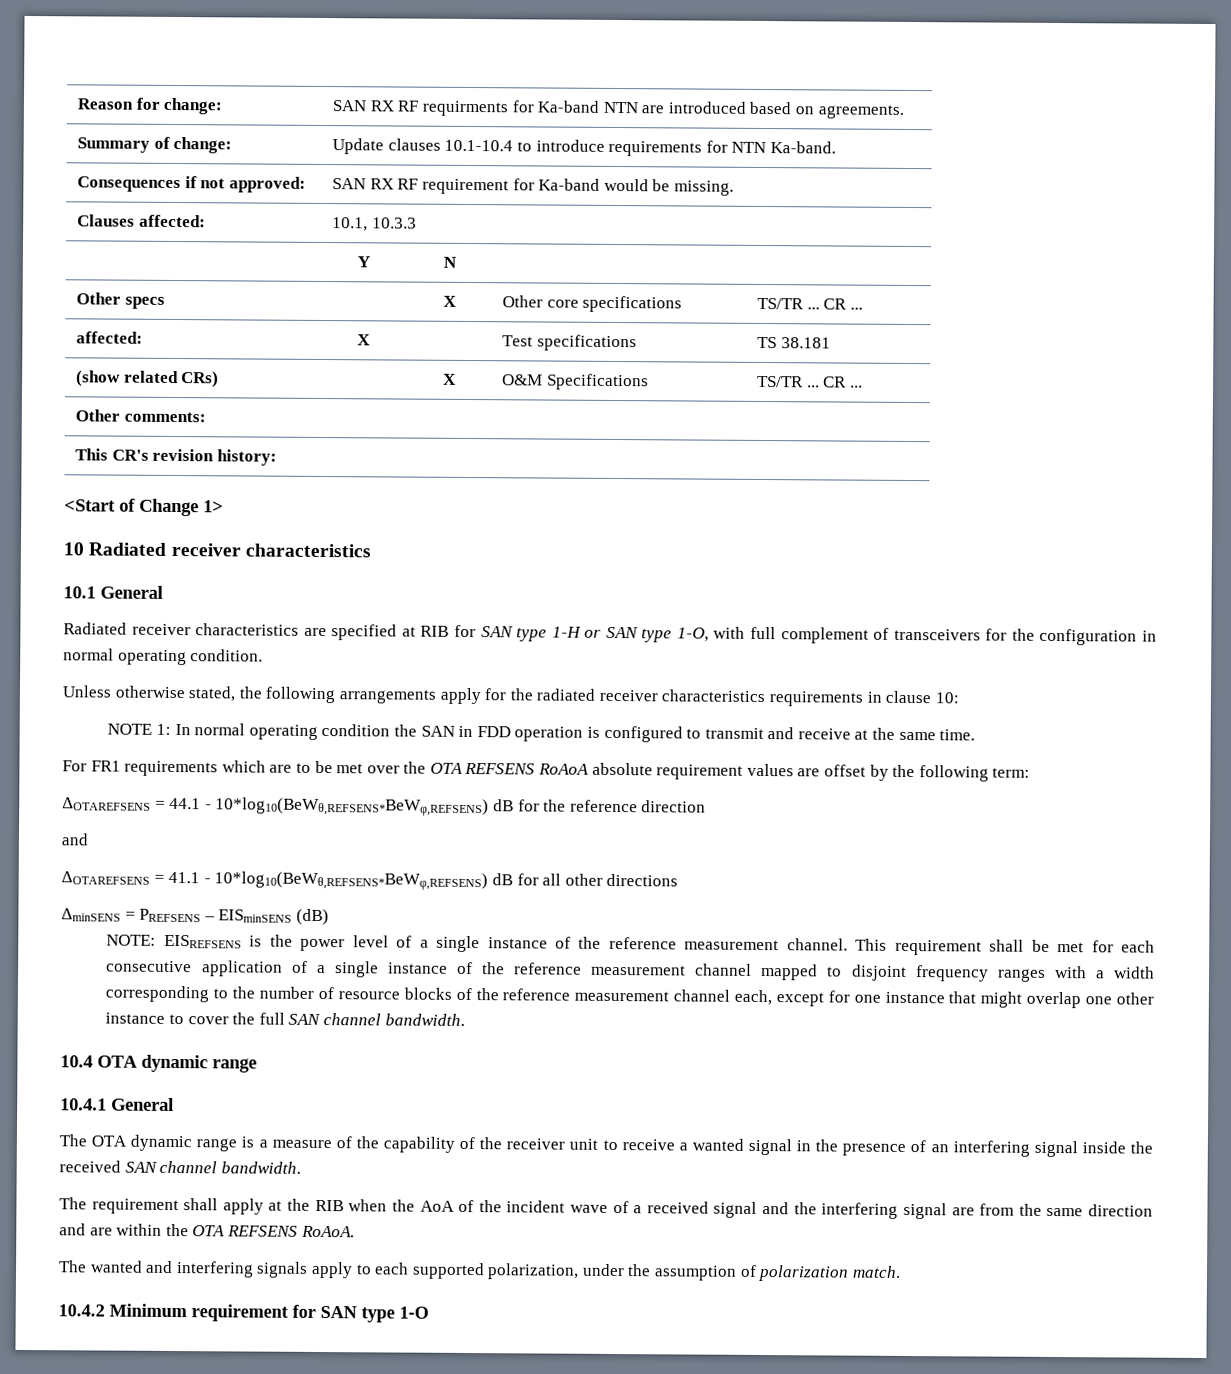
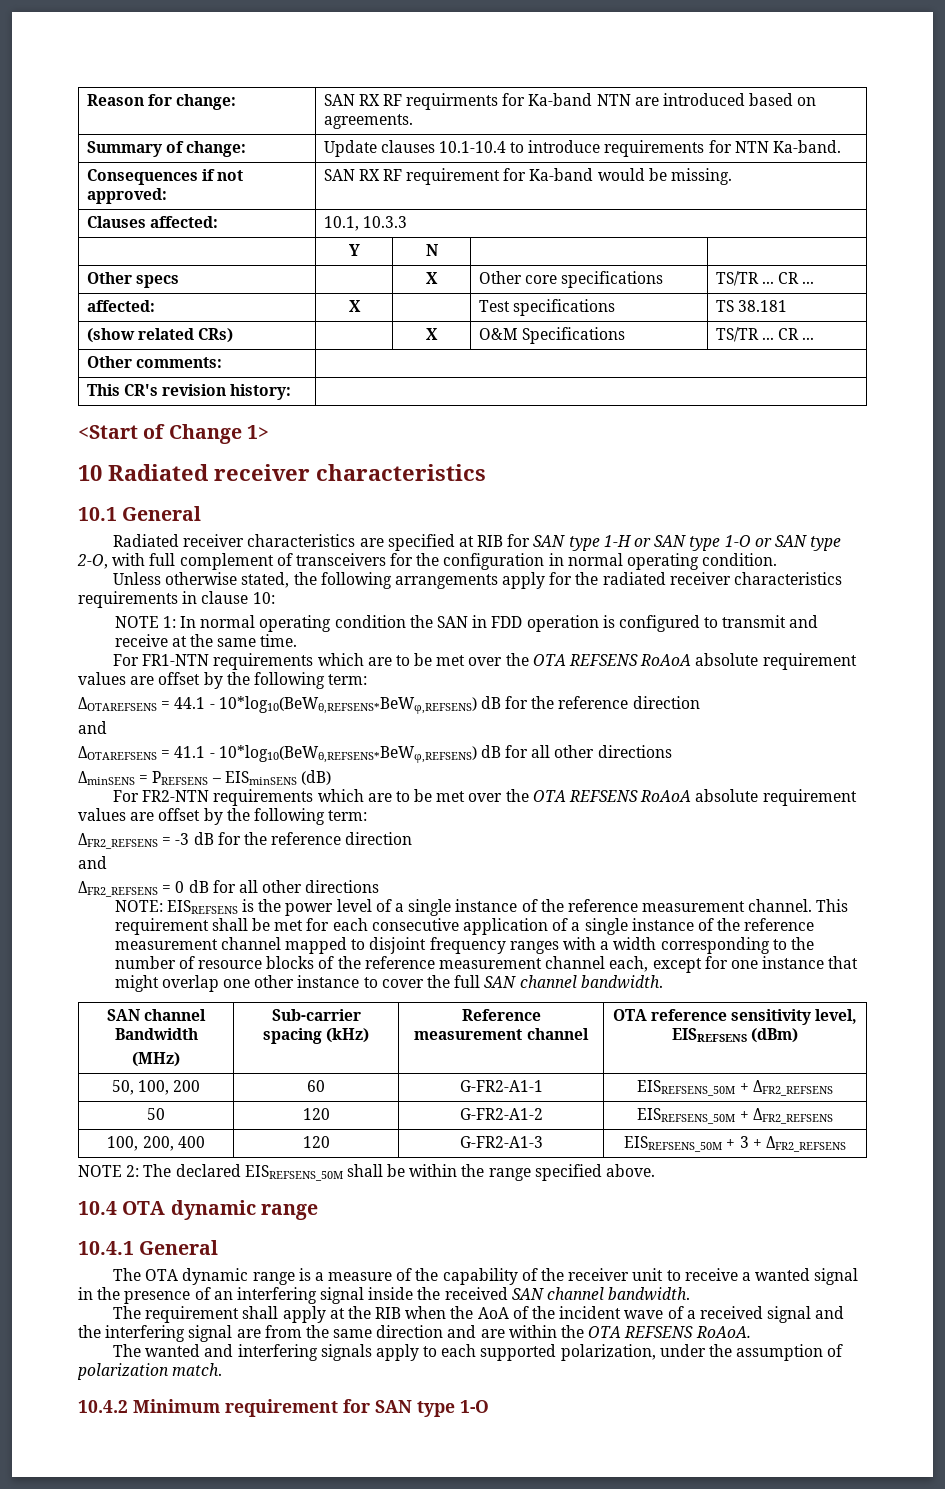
- Radiated receiver characteristics are specified at RIB for SAN type 1-H or SAN type 1-O, with full complement of transceivers for the configuration in normal operating condition.
+ Radiated receiver characteristics are specified at RIB for SAN type 1-H or SAN type 1-O or SAN type 2-O, with full complement of transceivers for the configuration in normal operating condition.
- For FR1 requirements which are to be met over the OTA REFSENS RoAoA absolute requirement values are offset by the following term:
+ For FR1-NTN requirements which are to be met over the OTA REFSENS RoAoA absolute requirement values are offset by the following term:
+ For FR2-NTN requirements which are to be met over the OTA REFSENS RoAoA absolute requirement values are offset by the following term:
+ ΔFR2_REFSENS = -3 dB for the reference direction
+ and
+ ΔFR2_REFSENS = 0 dB for all other directions
+ SAN channel Bandwidth
+ (MHz) | Sub-carrier spacing (kHz) | Reference measurement channel | OTA reference sensitivity level, EISREFSENS (dBm)
+ 50, 100, 200 | 60 | G-FR2-A1-1 | EISREFSENS_50M + ΔFR2_REFSENS
+ 50 | 120 | G-FR2-A1-2 | EISREFSENS_50M + ΔFR2_REFSENS
+ 100, 200, 400 | 120 | G-FR2-A1-3 | EISREFSENS_50M + 3 + ΔFR2_REFSENS
+ NOTE 2: The declared EISREFSENS_50M shall be within the range specified above.

